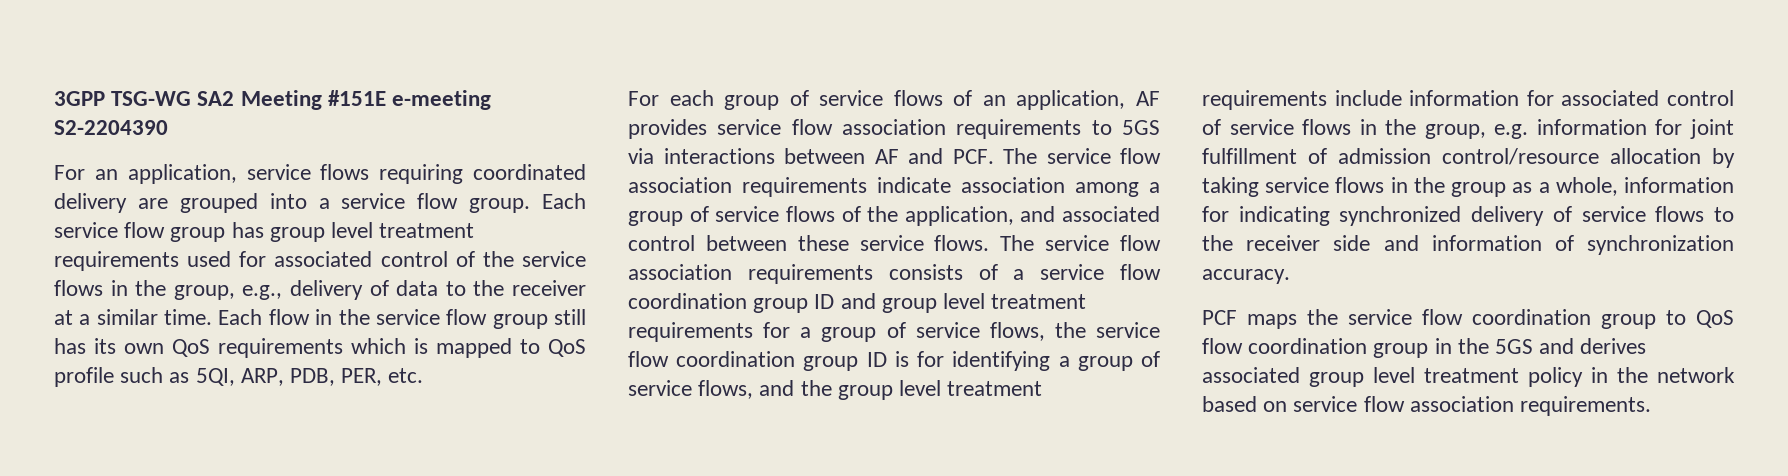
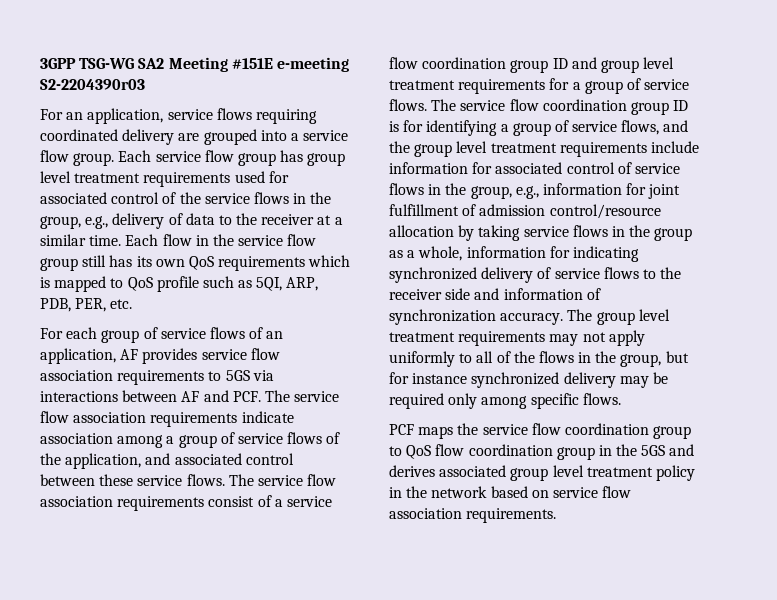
- 3GPP TSG-WG SA2 Meeting #151E e-meeting S2-2204390
+ 3GPP TSG-WG SA2 Meeting #151E e-meeting S2-2204390r03
- The service flow association requirements consists of a service flow coordination group ID and group level treatment requirements for a group of service flows, the service flow coordination group ID is for identifying a group of service flows, and the group level treatment requirements include information for associated control of service flows in the group, e.g. information for joint fulfillment of admission control/resource allocation by taking service flows in the group as a whole, information for indicating synchronized delivery of service flows to the receiver side and information of synchronization accuracy.
+ The service flow association requirements consist of a service flow coordination group ID and group level treatment requirements for a group of service flows. The service flow coordination group ID is for identifying a group of service flows, and the group level treatment requirements include information for associated control of service flows in the group, e.g., information for joint fulfillment of admission control/resource allocation by taking service flows in the group as a whole, information for indicating synchronized delivery of service flows to the receiver side and information of synchronization accuracy. The group level treatment requirements may not apply uniformly to all of the flows in the group, but for instance synchronized delivery may be required only among specific flows.

